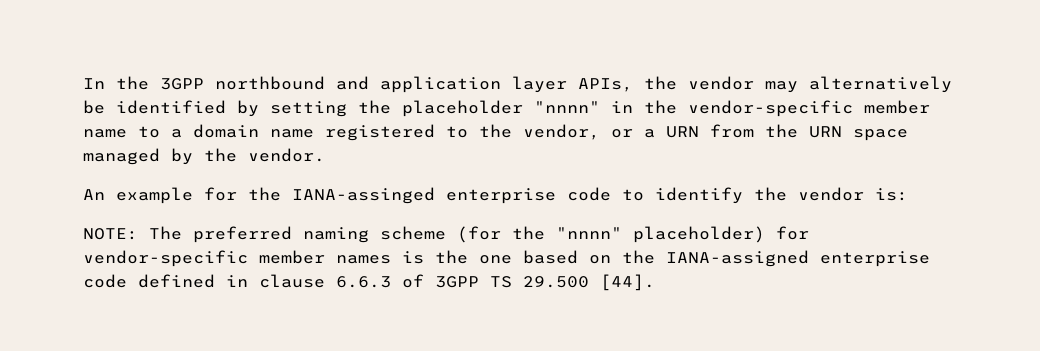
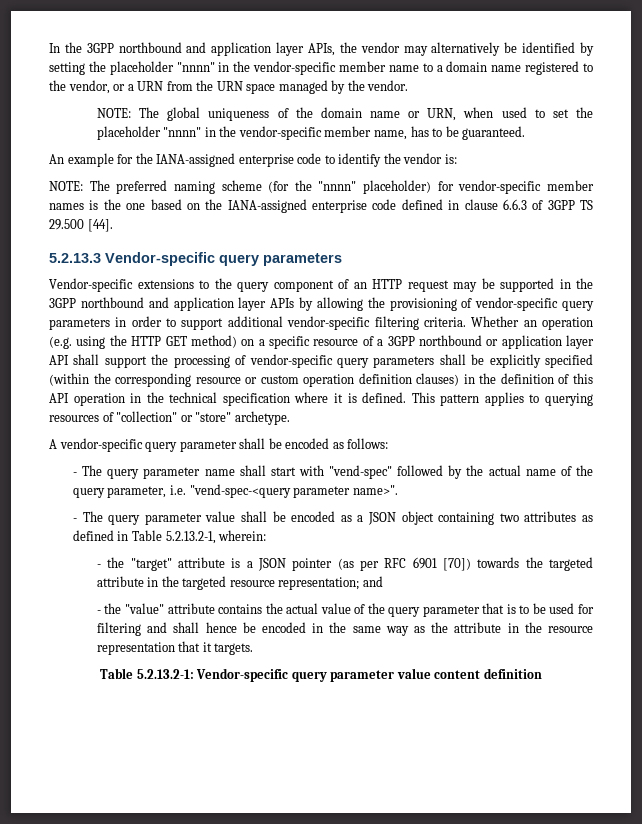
+ NOTE: The global uniqueness of the domain name or URN, when used to set the placeholder "nnnn" in the vendor-specific member name, has to be guaranteed.
- An example for the IANA-assinged enterprise code to identify the vendor is:
+ An example for the IANA-assigned enterprise code to identify the vendor is:
+ 5.2.13.3 Vendor-specific query parameters
+ Vendor-specific extensions to the query component of an HTTP request may be supported in the 3GPP northbound and application layer APIs by allowing the provisioning of vendor-specific query parameters in order to support additional vendor-specific filtering criteria. Whether an operation (e.g. using the HTTP GET method) on a specific resource of a 3GPP northbound or application layer API shall support the processing of vendor-specific query parameters shall be explicitly specified (within the corresponding resource or custom operation definition clauses) in the definition of this API operation in the technical specification where it is defined. This pattern applies to querying resources of "collection" or "store" archetype.
+ A vendor-specific query parameter shall be encoded as follows:
+ - The query parameter name shall start with "vend-spec" followed by the actual name of the query parameter, i.e. "vend-spec-<query parameter name>".
+ - The query parameter value shall be encoded as a JSON object containing two attributes as defined in Table 5.2.13.2-1, wherein:
+ - the "target" attribute is a JSON pointer (as per RFC 6901 [70]) towards the targeted attribute in the targeted resource representation; and
+ - the "value" attribute contains the actual value of the query parameter that is to be used for filtering and shall hence be encoded in the same way as the attribute in the resource representation that it targets.
+ Table 5.2.13.2-1: Vendor-specific query parameter value content definition

